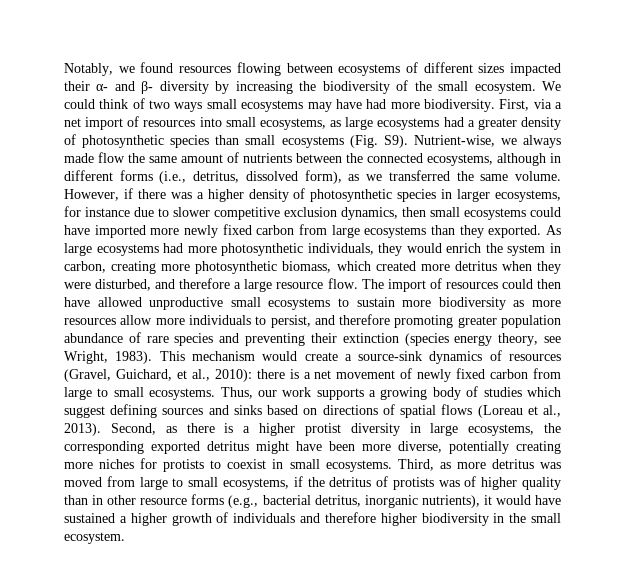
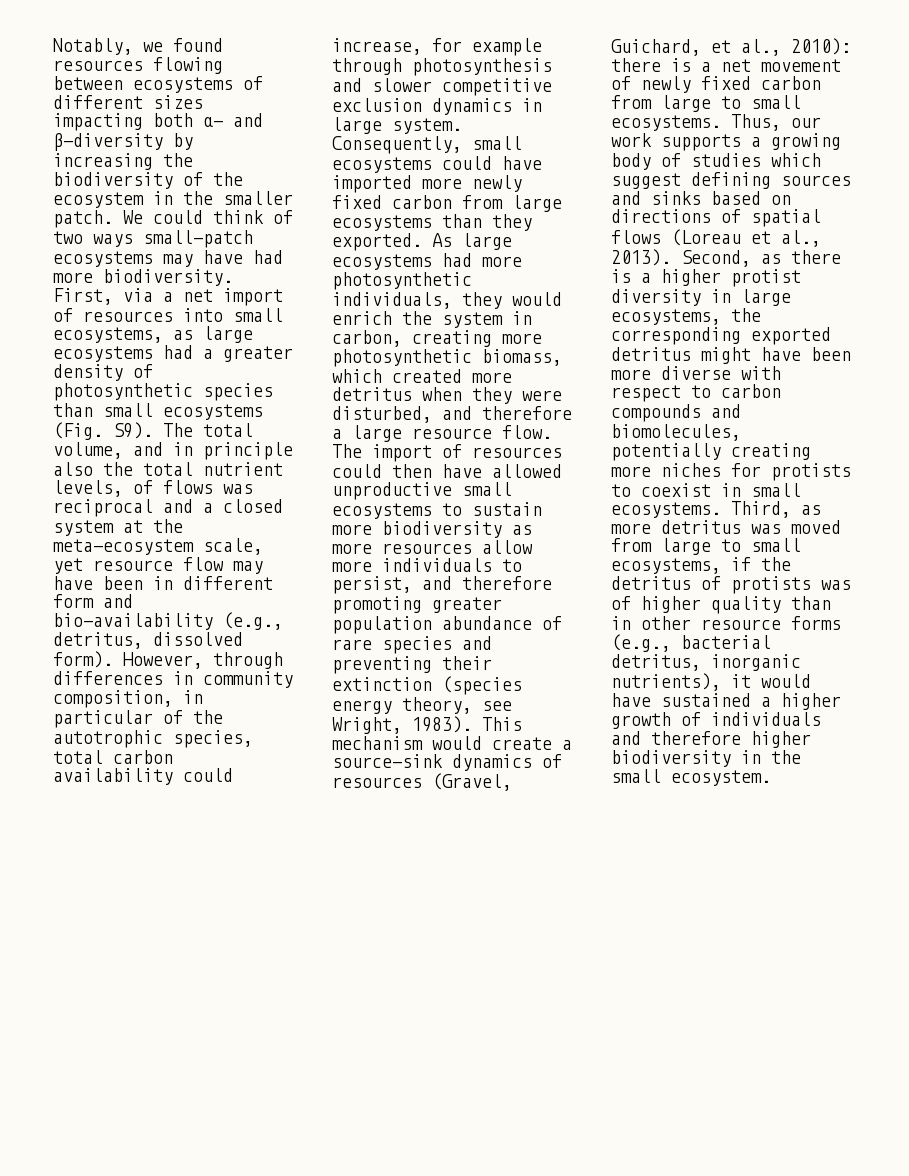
- Notably, we found resources flowing between ecosystems of different sizes impacted their α- and β- diversity by increasing the biodiversity of the small ecosystem.
+ Notably, we found resources flowing between ecosystems of different sizes impacting both α- and β-diversity by increasing the biodiversity of the ecosystem in the smaller patch.
- We could think of two ways small ecosystems may have had more biodiversity.
+ We could think of two ways small-patch ecosystems may have had more biodiversity.
- First, via a net import of resources into small ecosystems, as large ecosystems had a greater density of photosynthetic species than small ecosystems (Fig. S9). Nutrient-wise, we always made flow the same amount of nutrients between the connected ecosystems, although in different forms (i.e., detritus, dissolved form), as we transferred the same volume. However, if there was a higher density of photosynthetic species in larger ecosystems, for instance due to slower competitive exclusion dynamics, then small ecosystems could have imported more newly fixed carbon from large ecosystems than they exported.
+ First, via a net import of resources into small ecosystems, as large ecosystems had a greater density of photosynthetic species than small ecosystems (Fig. S9). The total volume, and in principle also the total nutrient levels, of flows was reciprocal and a closed system at the meta-ecosystem scale, yet resource flow may have been in different form and bio-availability (e.g., detritus, dissolved form). However, through differences in community composition, in particular of the autotrophic species, total carbon availability could increase, for example through photosynthesis and slower competitive exclusion dynamics in large system. Consequently, small ecosystems could have imported more newly fixed carbon from large ecosystems than they exported.
- Second, as there is a higher protist diversity in large ecosystems, the corresponding exported detritus might have been more diverse, potentially creating more niches for protists to coexist in small ecosystems.
+ Second, as there is a higher protist diversity in large ecosystems, the corresponding exported detritus might have been more diverse with respect to carbon compounds and biomolecules, potentially creating more niches for protists to coexist in small ecosystems.

